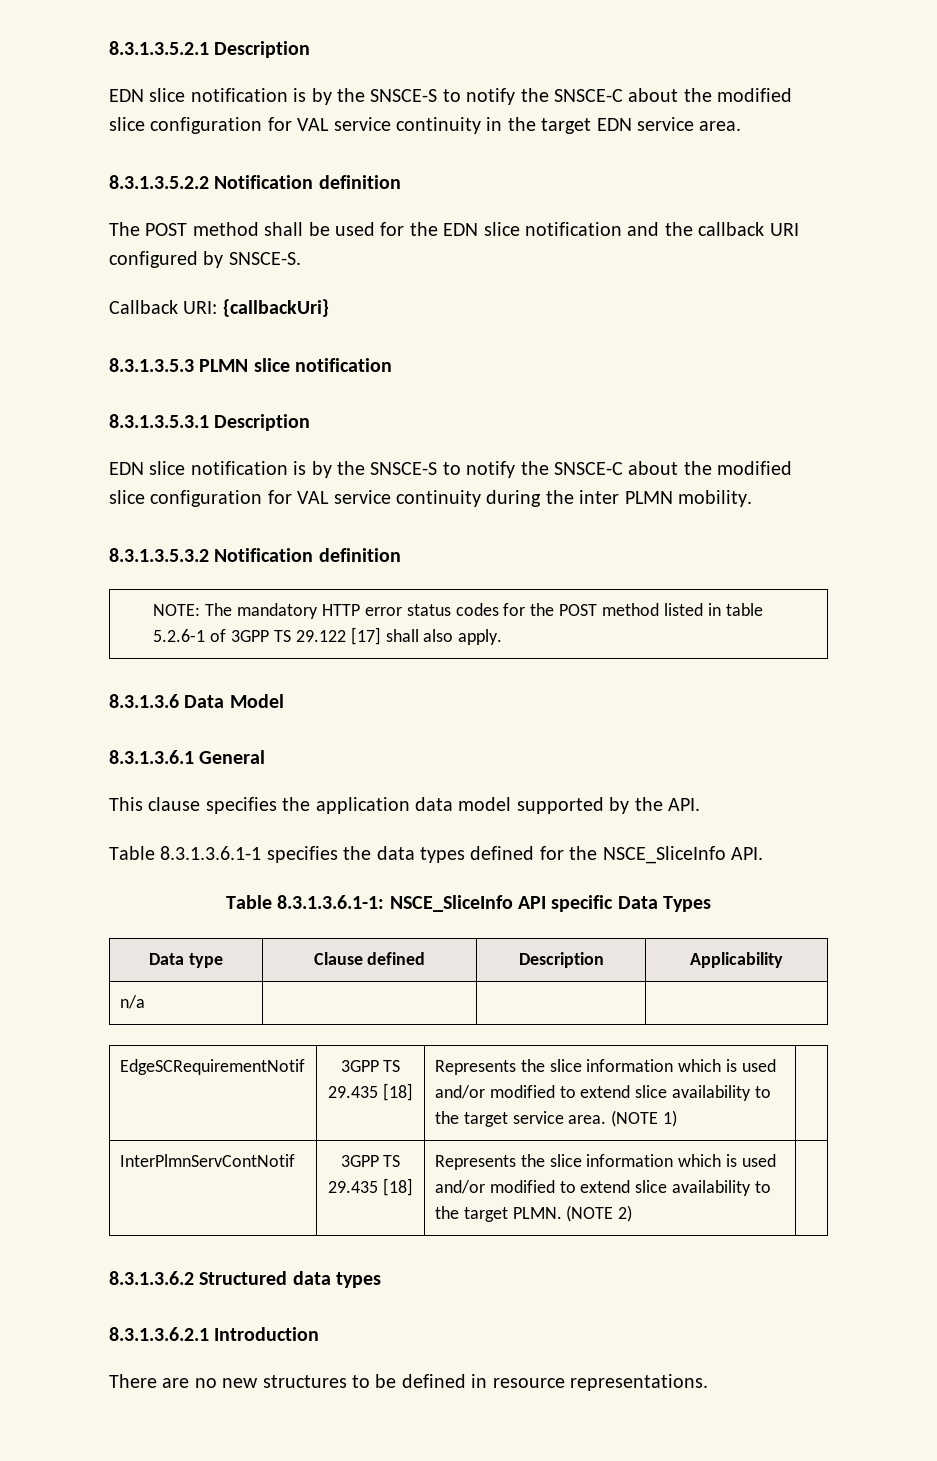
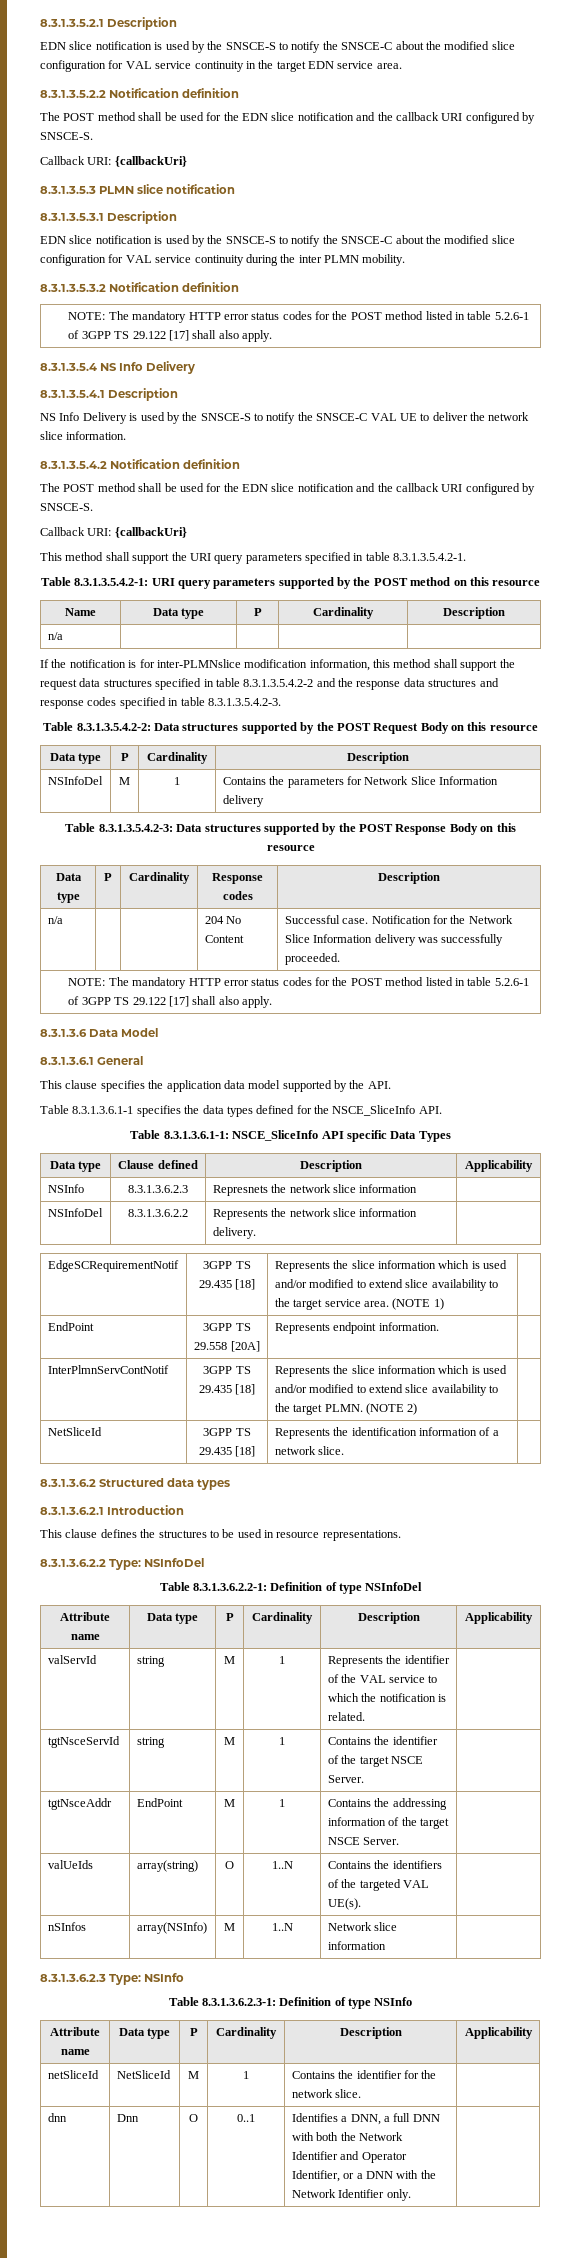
- EDN slice notification is by the SNSCE-S to notify the SNSCE-C about the modified slice configuration for VAL service continuity in the target EDN service area.
+ EDN slice notification is used by the SNSCE-S to notify the SNSCE-C about the modified slice configuration for VAL service continuity in the target EDN service area.
- EDN slice notification is by the SNSCE-S to notify the SNSCE-C about the modified slice configuration for VAL service continuity during the inter PLMN mobility.
+ EDN slice notification is used by the SNSCE-S to notify the SNSCE-C about the modified slice configuration for VAL service continuity during the inter PLMN mobility.
+ 8.3.1.3.5.4 NS Info Delivery
+ 8.3.1.3.5.4.1 Description
+ NS Info Delivery is used by the SNSCE-S to notify the SNSCE-C VAL UE to deliver the network slice information.
+ 8.3.1.3.5.4.2 Notification definition
+ The POST method shall be used for the EDN slice notification and the callback URI configured by SNSCE-S.
+ Callback URI: {callbackUri}
+ This method shall support the URI query parameters specified in table 8.3.1.3.5.4.2-1.
+ Table 8.3.1.3.5.4.2-1: URI query parameters supported by the POST method on this resource
+ Name | Data type | P | Cardinality | Description
+ n/a | | | |
+ If the notification is for inter-PLMNslice modification information, this method shall support the request data structures specified in table 8.3.1.3.5.4.2-2 and the response data structures and response codes specified in table 8.3.1.3.5.4.2-3.
+ Table 8.3.1.3.5.4.2-2: Data structures supported by the POST Request Body on this resource
+ Data type | P | Cardinality | Description
+ NSInfoDel | M | 1 | Contains the parameters for Network Slice Information delivery
+ Table 8.3.1.3.5.4.2-3: Data structures supported by the POST Response Body on this resource
+ Data type | P | Cardinality | Response codes | Description
+ n/a | | | 204 No Content | Successful case. Notification for the Network Slice Information delivery was successfully proceeded.
+ NOTE: The mandatory HTTP error status codes for the POST method listed in table 5.2.6-1 of 3GPP TS 29.122 [17] shall also apply.
- n/a | | |
+ NSInfo | 8.3.1.3.6.2.3 | Represnets the network slice information |
+ NSInfoDel | 8.3.1.3.6.2.2 | Represents the network slice information delivery. |
+ EndPoint | 3GPP TS 29.558 [20A] | Represents endpoint information. |
+ NetSliceId | 3GPP TS 29.435 [18] | Represents the identification information of a network slice. |
- There are no new structures to be defined in resource representations.
+ This clause defines the structures to be used in resource representations.
+ 8.3.1.3.6.2.2 Type: NSInfoDel
+ Table 8.3.1.3.6.2.2-1: Definition of type NSInfoDel
+ Attribute name | Data type | P | Cardinality | Description | Applicability
+ valServId | string | M | 1 | Represents the identifier of the VAL service to which the notification is related. |
+ tgtNsceServId | string | M | 1 | Contains the identifier of the target NSCE Server. |
+ tgtNsceAddr | EndPoint | M | 1 | Contains the addressing information of the target NSCE Server. |
+ valUeIds | array(string) | O | 1..N | Contains the identifiers of the targeted VAL UE(s). |
+ nSInfos | array(NSInfo) | M | 1..N | Network slice information |
+ 8.3.1.3.6.2.3 Type: NSInfo
+ Table 8.3.1.3.6.2.3-1: Definition of type NSInfo
+ Attribute name | Data type | P | Cardinality | Description | Applicability
+ netSliceId | NetSliceId | M | 1 | Contains the identifier for the network slice. |
+ dnn | Dnn | O | 0..1 | Identifies a DNN, a full DNN with both the Network Identifier and Operator Identifier, or a DNN with the Network Identifier only. |

